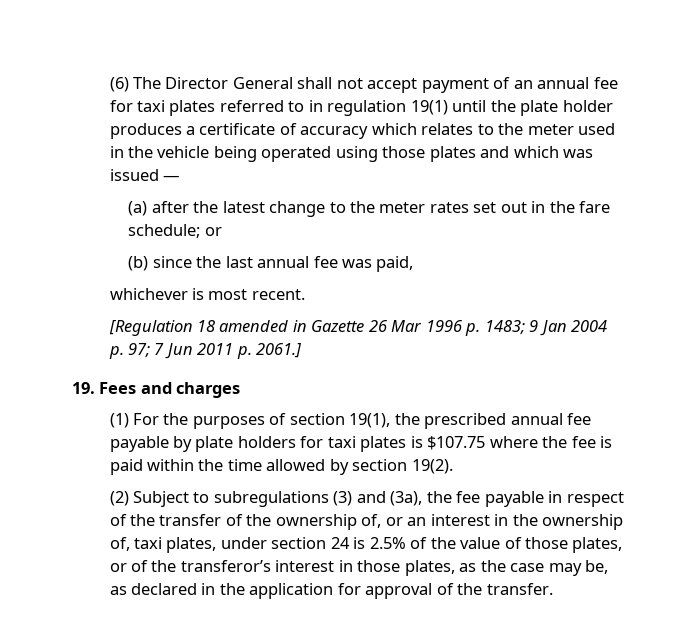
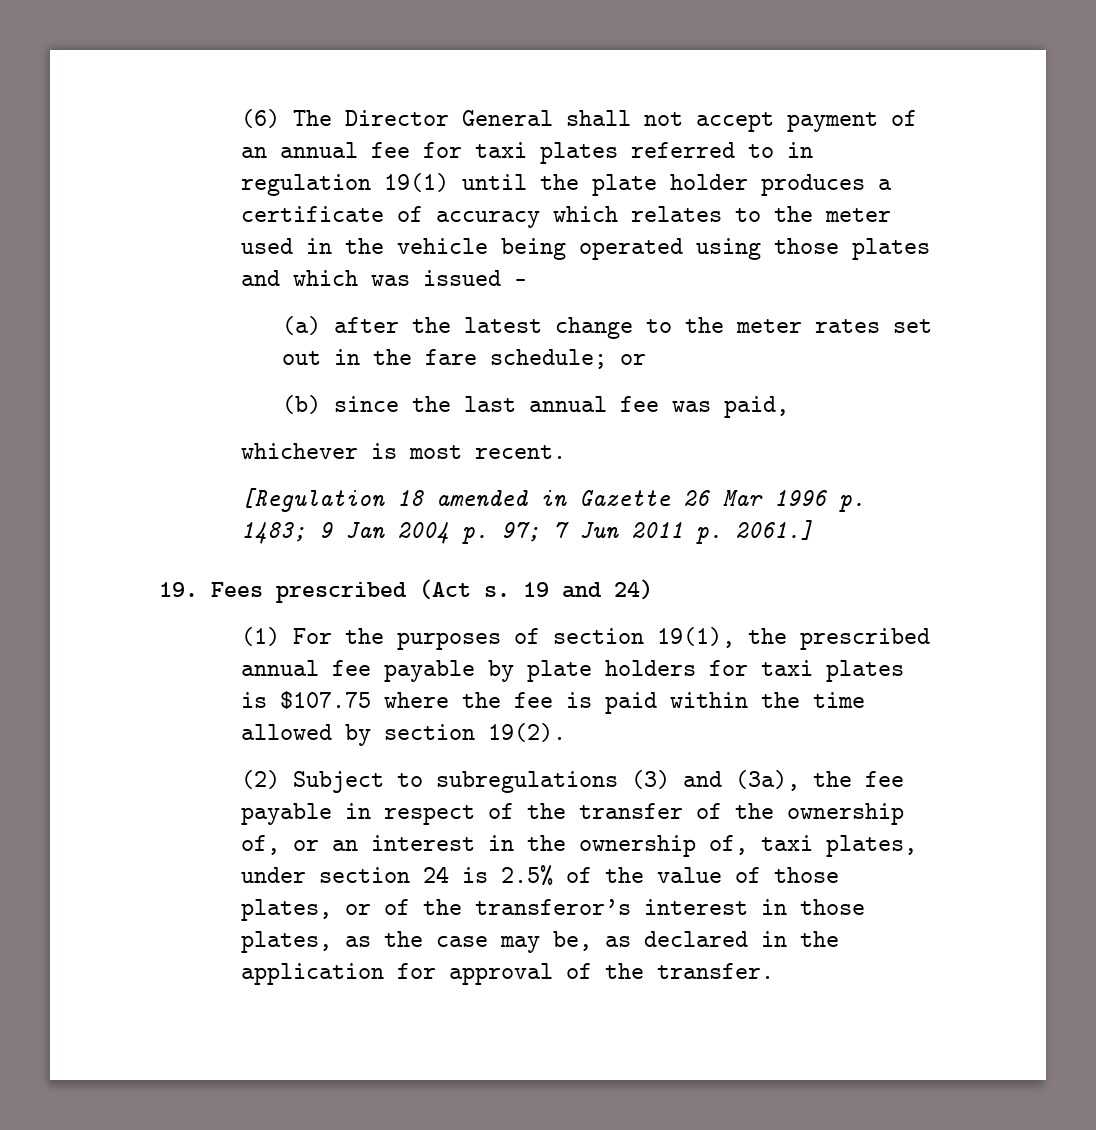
- 19. Fees and charges
+ 19. Fees prescribed (Act s. 19 and 24)

